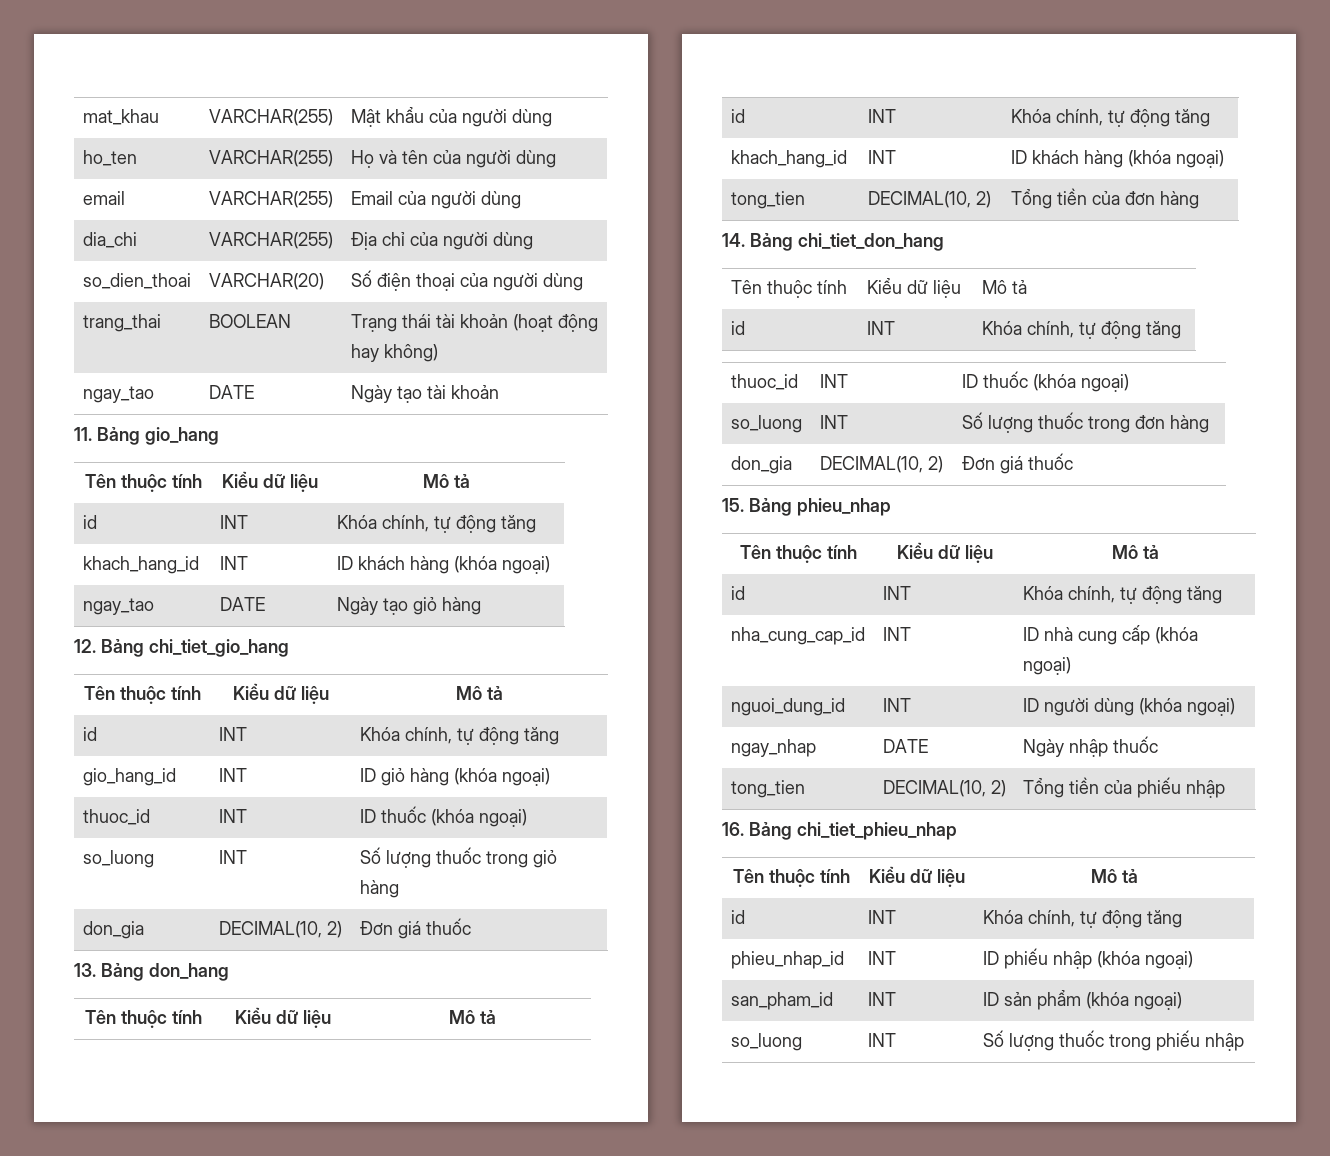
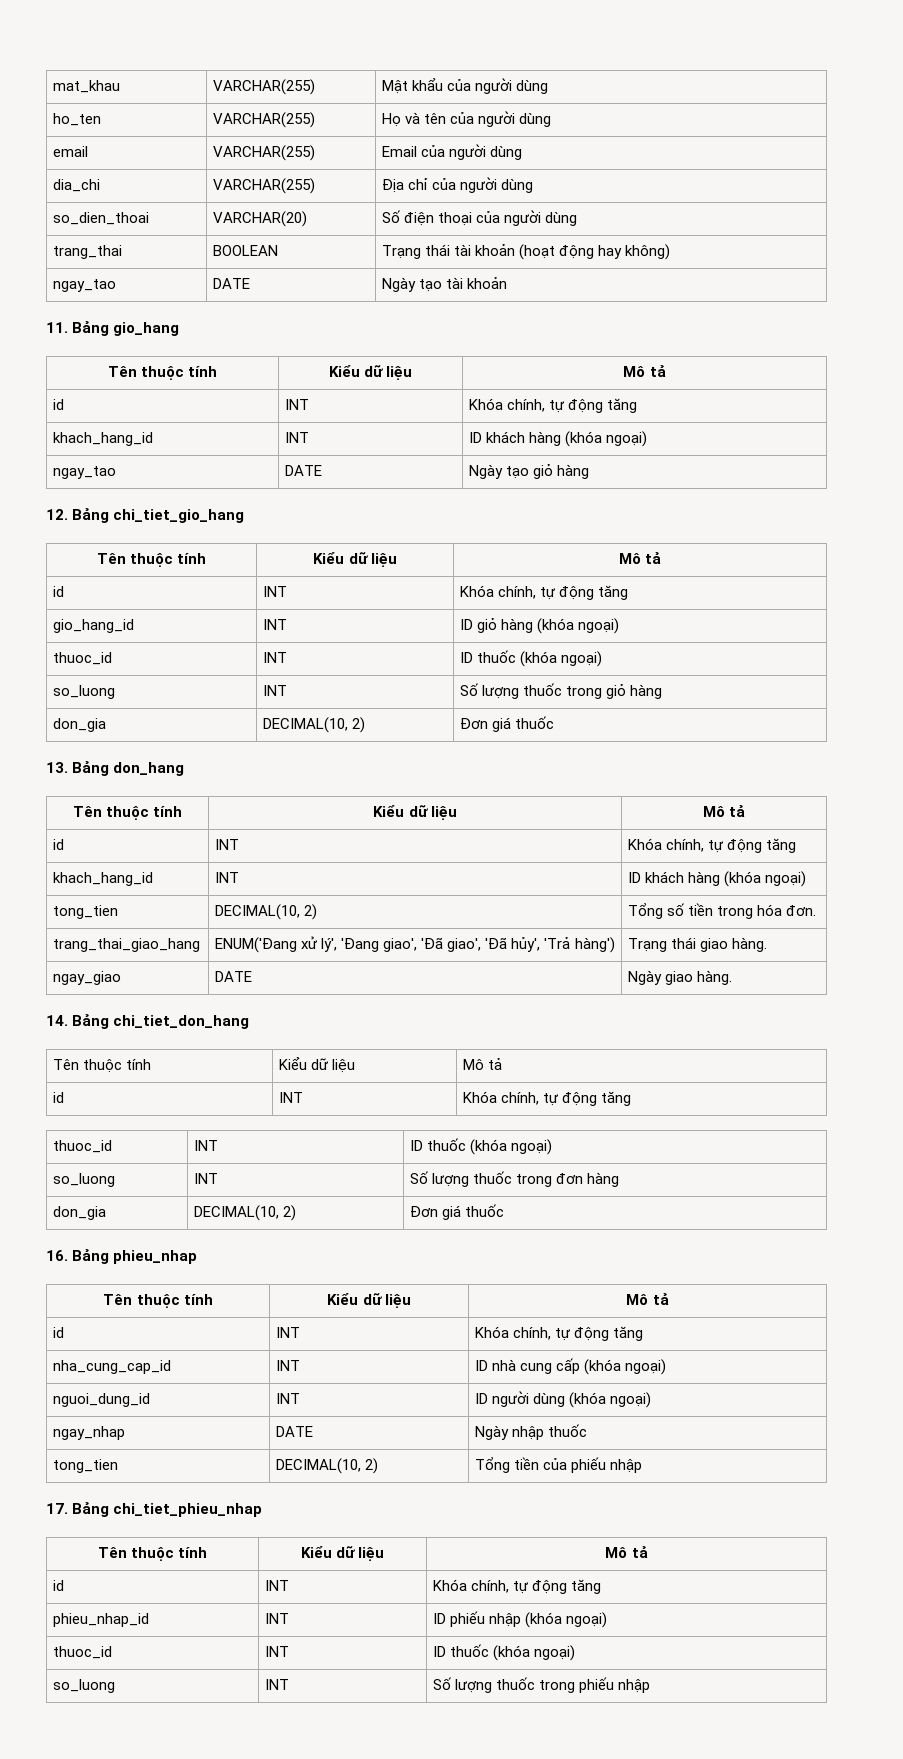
- tong_tien | DECIMAL(10, 2) | Tổng tiền của đơn hàng
+ tong_tien | DECIMAL(10, 2) | Tổng số tiền trong hóa đơn.
+ trang_thai_giao_hang | ENUM('Đang xử lý', 'Đang giao', 'Đã giao', 'Đã hủy', 'Trả hàng') | Trạng thái giao hàng.
+ ngay_giao | DATE | Ngày giao hàng.
- 15. Bảng phieu_nhap
+ 16. Bảng phieu_nhap
- 16. Bảng chi_tiet_phieu_nhap
+ 17. Bảng chi_tiet_phieu_nhap
  phieu_nhap_id | INT | ID phiếu nhập (khóa ngoại)
- san_pham_id | INT | ID sản phẩm (khóa ngoại)
+ thuoc_id | INT | ID thuốc (khóa ngoại)

